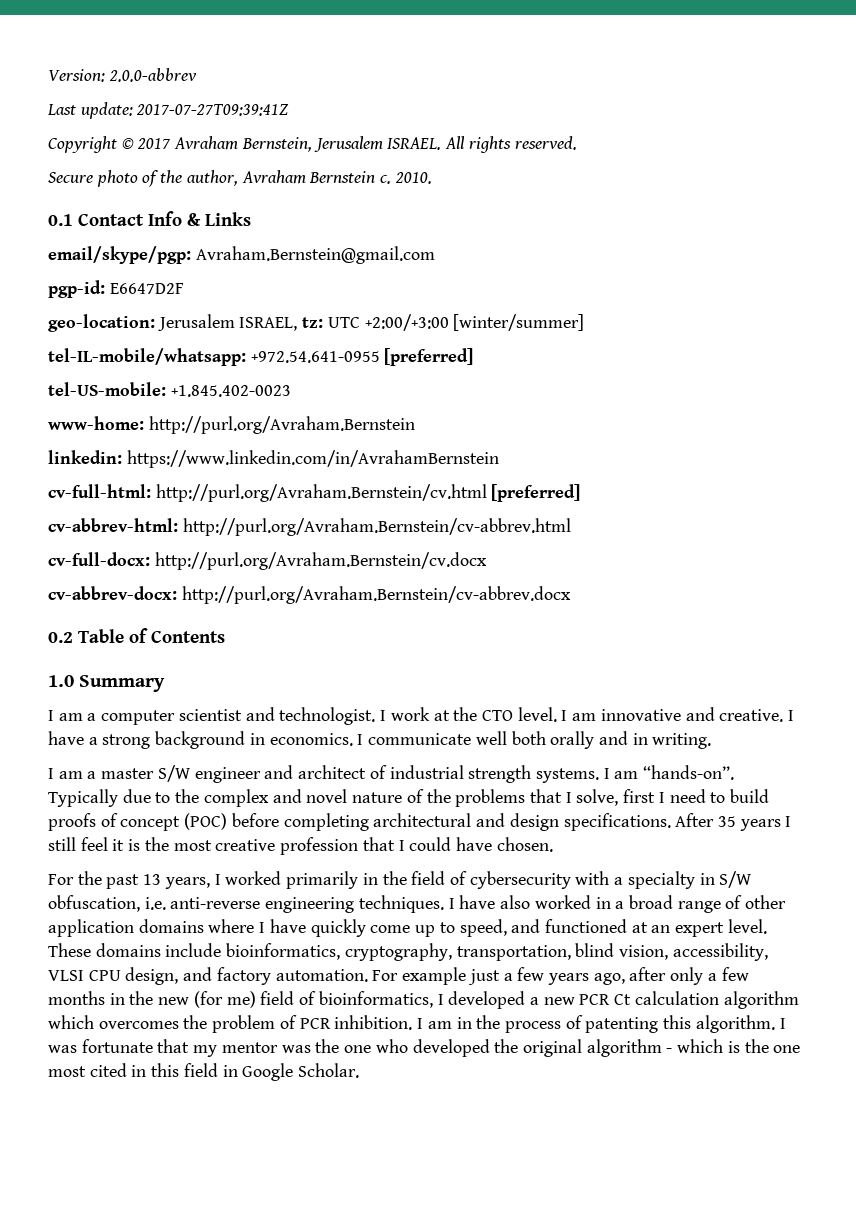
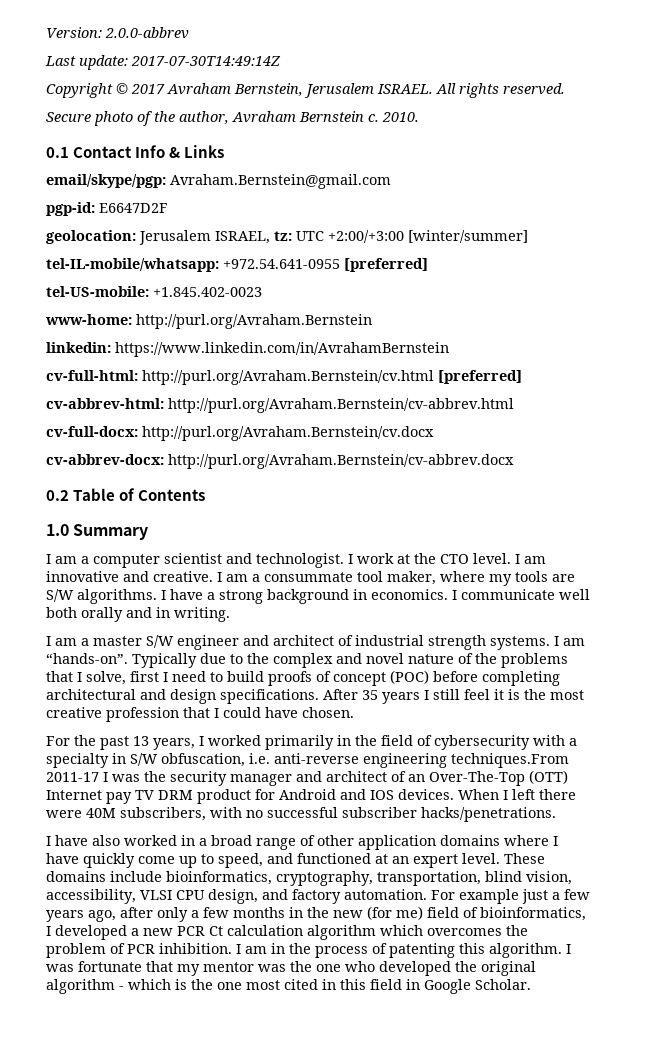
- Last update: 2017-07-27T09:39:41Z
+ Last update: 2017-07-30T14:49:14Z
- geo-location: Jerusalem ISRAEL, tz: UTC +2:00/+3:00 [winter/summer]
+ geolocation: Jerusalem ISRAEL, tz: UTC +2:00/+3:00 [winter/summer]
- I have a strong background in economics.
+ I am a consummate tool maker, where my tools are S/W algorithms. I have a strong background in economics.
- For the past 13 years, I worked primarily in the field of cybersecurity with a specialty in S/W obfuscation, i.e. anti-reverse engineering techniques. I have also worked in a broad range of other application domains where I have quickly come up to speed, and functioned at an expert level.
+ For the past 13 years, I worked primarily in the field of cybersecurity with a specialty in S/W obfuscation, i.e. anti-reverse engineering techniques.From 2011-17 I was the security manager and architect of an Over-The-Top (OTT) Internet pay TV DRM product for Android and IOS devices. When I left there were 40M subscribers, with no successful subscriber hacks/penetrations.
+ I have also worked in a broad range of other application domains where I have quickly come up to speed, and functioned at an expert level.

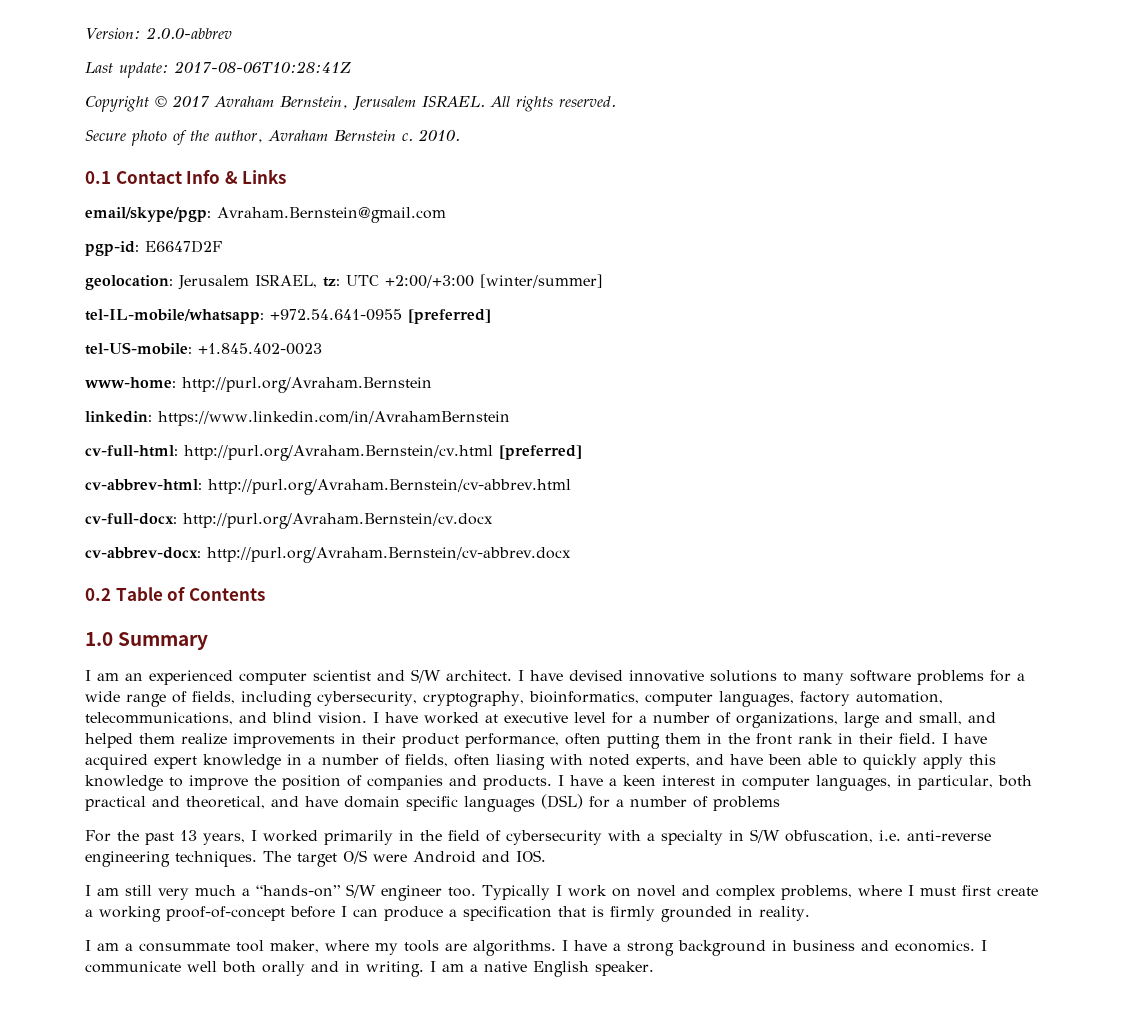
- Last update: 2017-07-30T14:49:14Z
+ Last update: 2017-08-06T10:28:41Z
- I am a computer scientist and technologist. I work at the CTO level. I am innovative and creative. I am a consummate tool maker, where my tools are S/W algorithms. I have a strong background in economics. I communicate well both orally and in writing.
- I am a master S/W engineer and architect of industrial strength systems. I am “hands-on”. Typically due to the complex and novel nature of the problems that I solve, first I need to build proofs of concept (POC) before completing architectural and design specifications. After 35 years I still feel it is the most creative profession that I could have chosen.
+ I am an experienced computer scientist and S/W architect. I have devised innovative solutions to many software problems for a wide range of fields, including cybersecurity, cryptography, bioinformatics, computer languages, factory automation, telecommunications, and blind vision. I have worked at executive level for a number of organizations, large and small, and helped them realize improvements in their product performance, often putting them in the front rank in their field. I have acquired expert knowledge in a number of fields, often liasing with noted experts, and have been able to quickly apply this knowledge to improve the position of companies and products. I have a keen interest in computer languages, in particular, both practical and theoretical, and have domain specific languages (DSL) for a number of problems
- For the past 13 years, I worked primarily in the field of cybersecurity with a specialty in S/W obfuscation, i.e. anti-reverse engineering techniques.From 2011-17 I was the security manager and architect of an Over-The-Top (OTT) Internet pay TV DRM product for Android and IOS devices. When I left there were 40M subscribers, with no successful subscriber hacks/penetrations.
- I have also worked in a broad range of other application domains where I have quickly come up to speed, and functioned at an expert level. These domains include bioinformatics, cryptography, transportation, blind vision, accessibility, VLSI CPU design, and factory automation. For example just a few years ago, after only a few months in the new (for me) field of bioinformatics, I developed a new PCR Ct calculation algorithm which overcomes the problem of PCR inhibition. I am in the process of patenting this algorithm. I was fortunate that my mentor was the one who developed the original algorithm - which is the one most cited in this field in Google Scholar.
+ For the past 13 years, I worked primarily in the field of cybersecurity with a specialty in S/W obfuscation, i.e. anti-reverse engineering techniques. The target O/S were Android and IOS.
+ I am still very much a “hands-on” S/W engineer too. Typically I work on novel and complex problems, where I must first create a working proof-of-concept before I can produce a specification that is firmly grounded in reality.
+ I am a consummate tool maker, where my tools are algorithms. I have a strong background in business and economics. I communicate well both orally and in writing. I am a native English speaker.

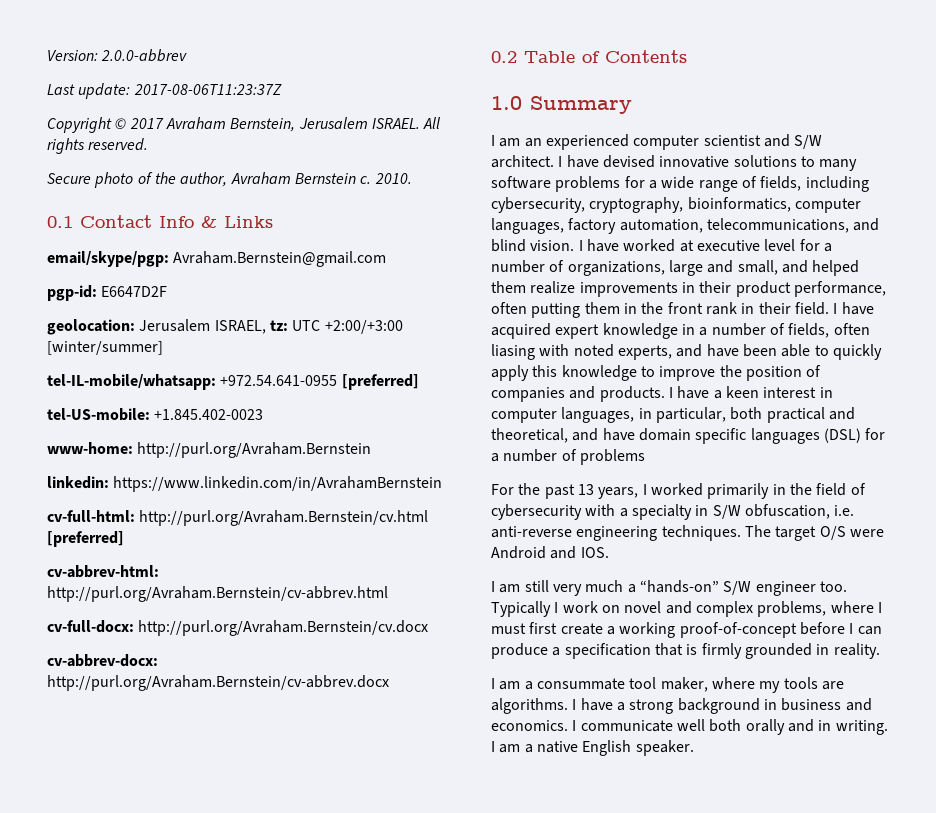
- Last update: 2017-08-06T10:28:41Z
+ Last update: 2017-08-06T11:23:37Z

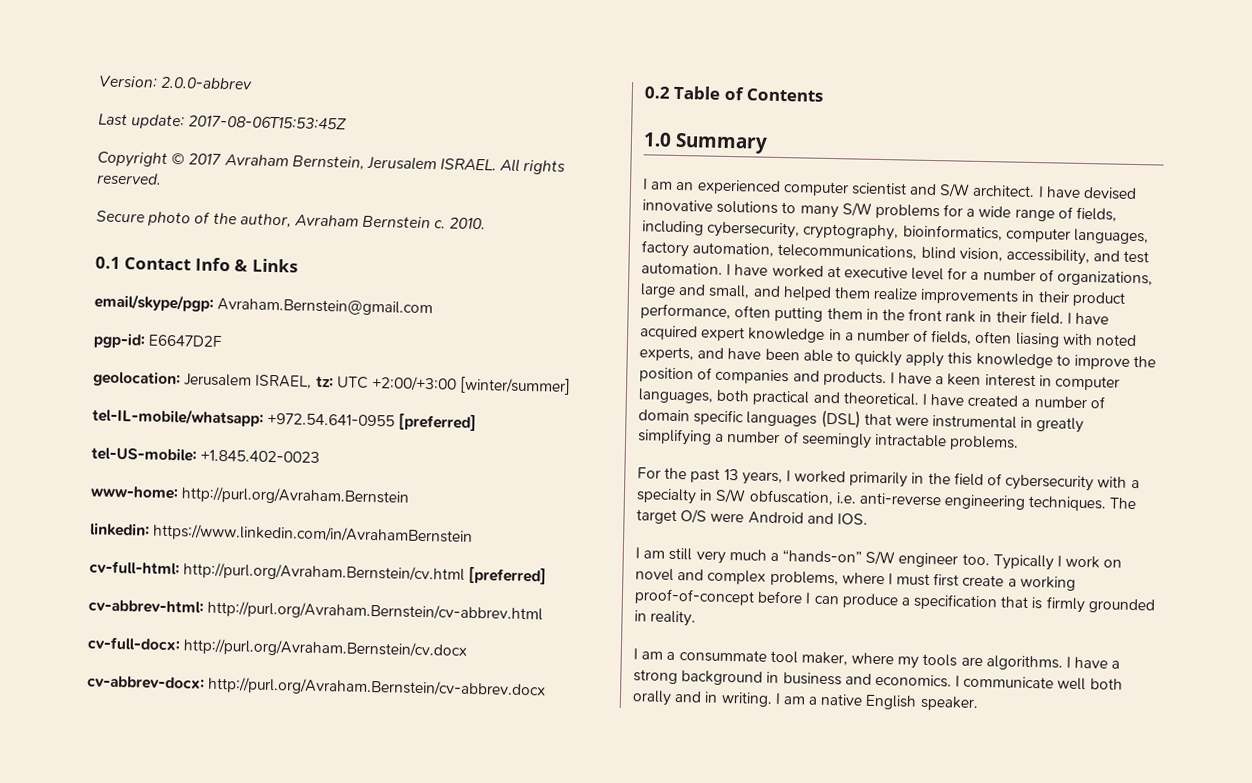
- Last update: 2017-08-06T11:23:37Z
+ Last update: 2017-08-06T15:53:45Z
- I have devised innovative solutions to many software problems for a wide range of fields, including cybersecurity, cryptography, bioinformatics, computer languages, factory automation, telecommunications, and blind vision.
+ I have devised innovative solutions to many S/W problems for a wide range of fields, including cybersecurity, cryptography, bioinformatics, computer languages, factory automation, telecommunications, blind vision, accessibility, and test automation.
- I have a keen interest in computer languages, in particular, both practical and theoretical, and have domain specific languages (DSL) for a number of problems
+ I have a keen interest in computer languages, both practical and theoretical. I have created a number of domain specific languages (DSL) that were instrumental in greatly simplifying a number of seemingly intractable problems.

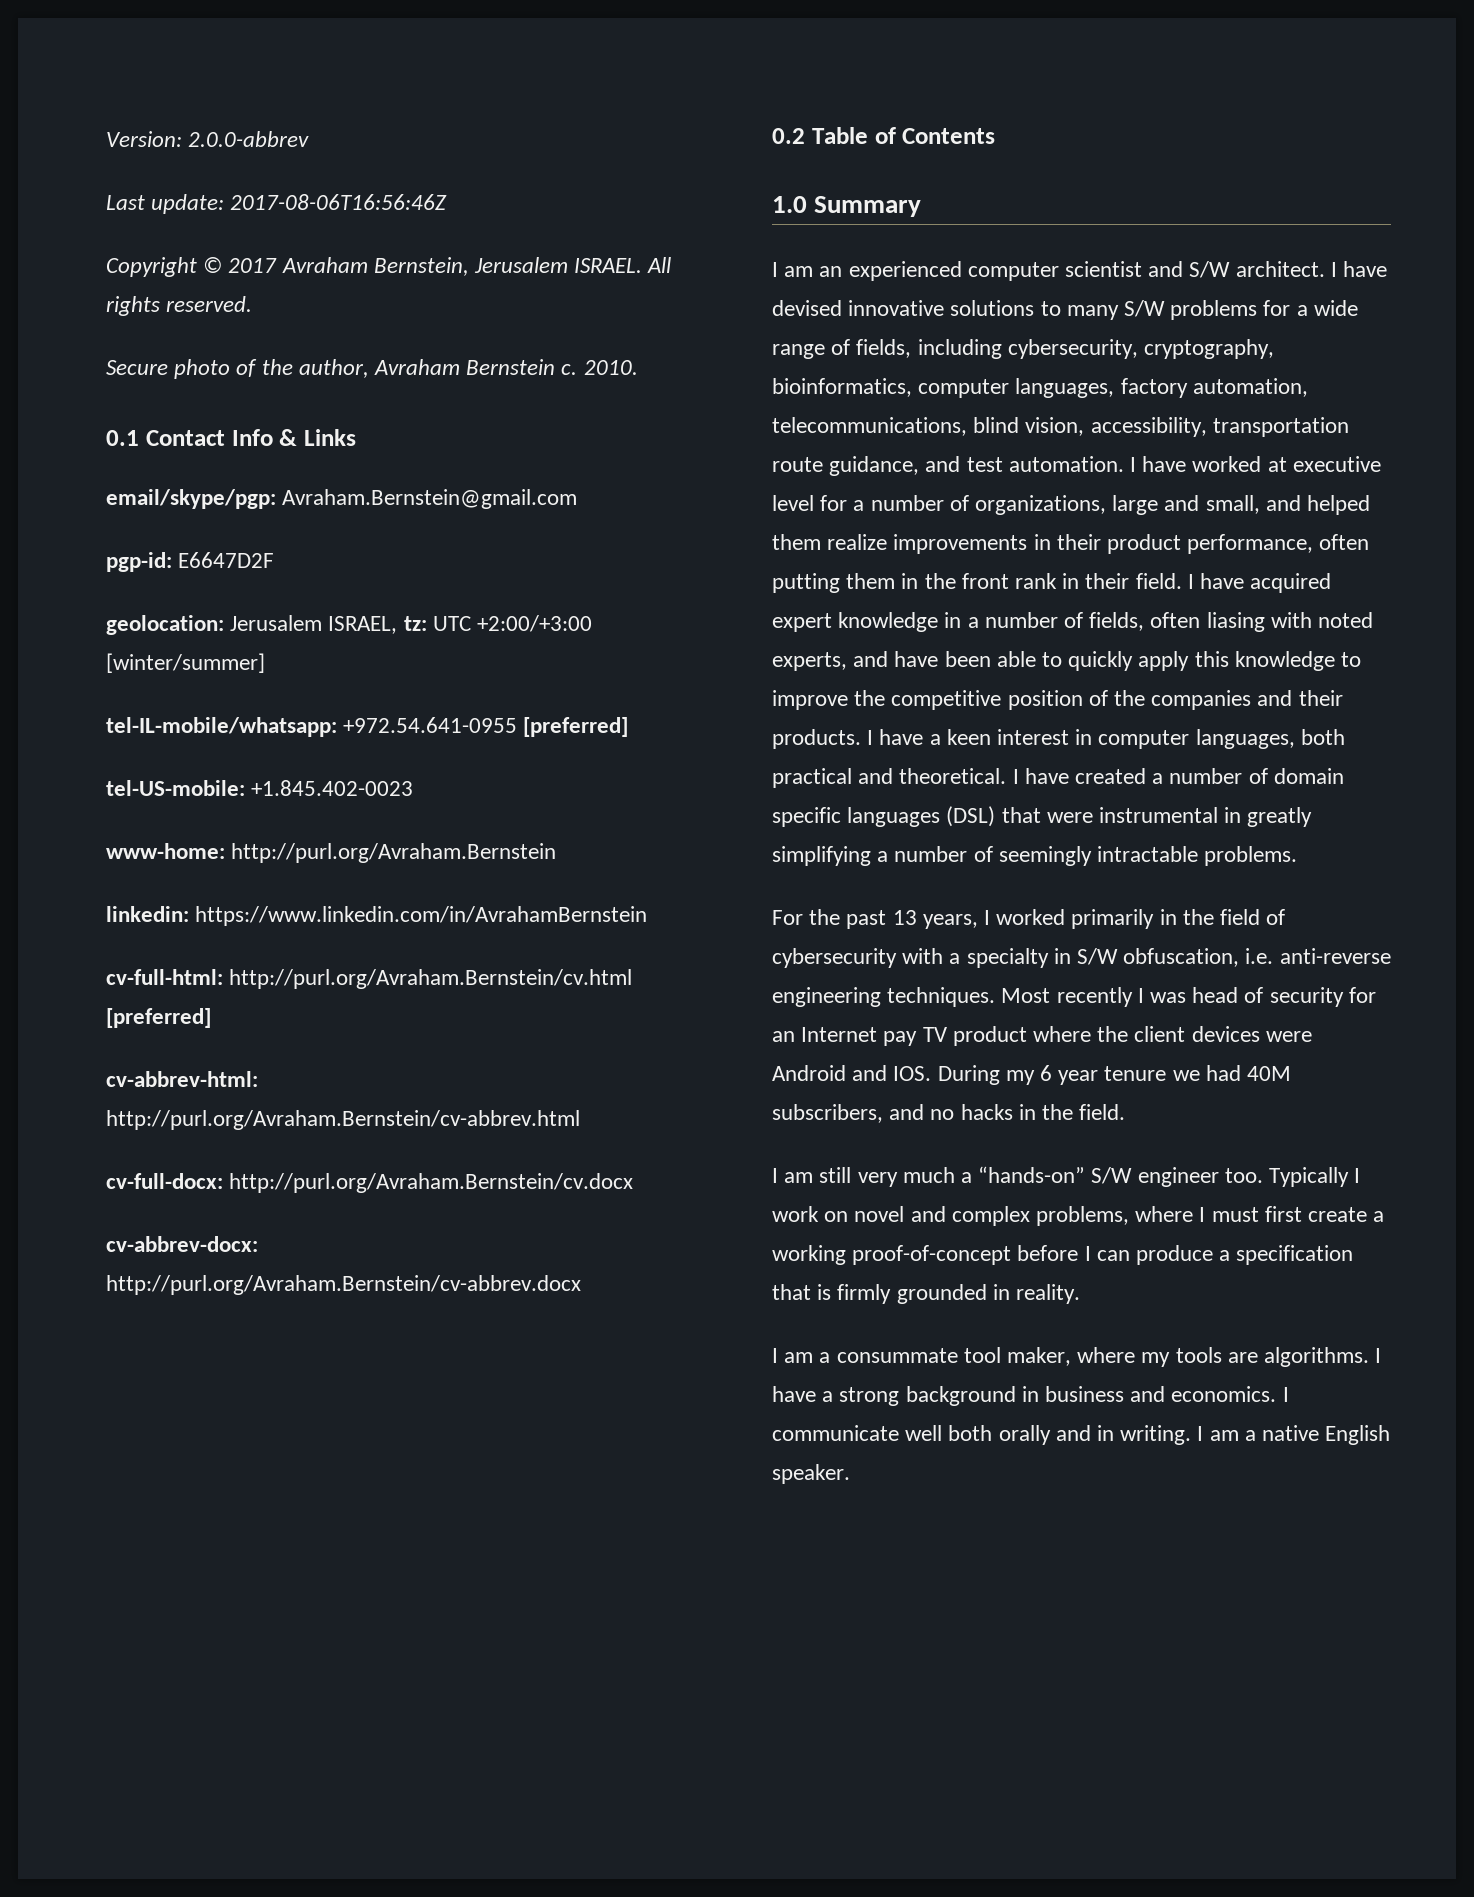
- Last update: 2017-08-06T15:53:45Z
+ Last update: 2017-08-06T16:56:46Z
- I have devised innovative solutions to many S/W problems for a wide range of fields, including cybersecurity, cryptography, bioinformatics, computer languages, factory automation, telecommunications, blind vision, accessibility, and test automation.
+ I have devised innovative solutions to many S/W problems for a wide range of fields, including cybersecurity, cryptography, bioinformatics, computer languages, factory automation, telecommunications, blind vision, accessibility, transportation route guidance, and test automation.
- I have acquired expert knowledge in a number of fields, often liasing with noted experts, and have been able to quickly apply this knowledge to improve the position of companies and products.
+ I have acquired expert knowledge in a number of fields, often liasing with noted experts, and have been able to quickly apply this knowledge to improve the competitive position of the companies and their products.
- The target O/S were Android and IOS.
+ Most recently I was head of security for an Internet pay TV product where the client devices were Android and IOS. During my 6 year tenure we had 40M subscribers, and no hacks in the field.

